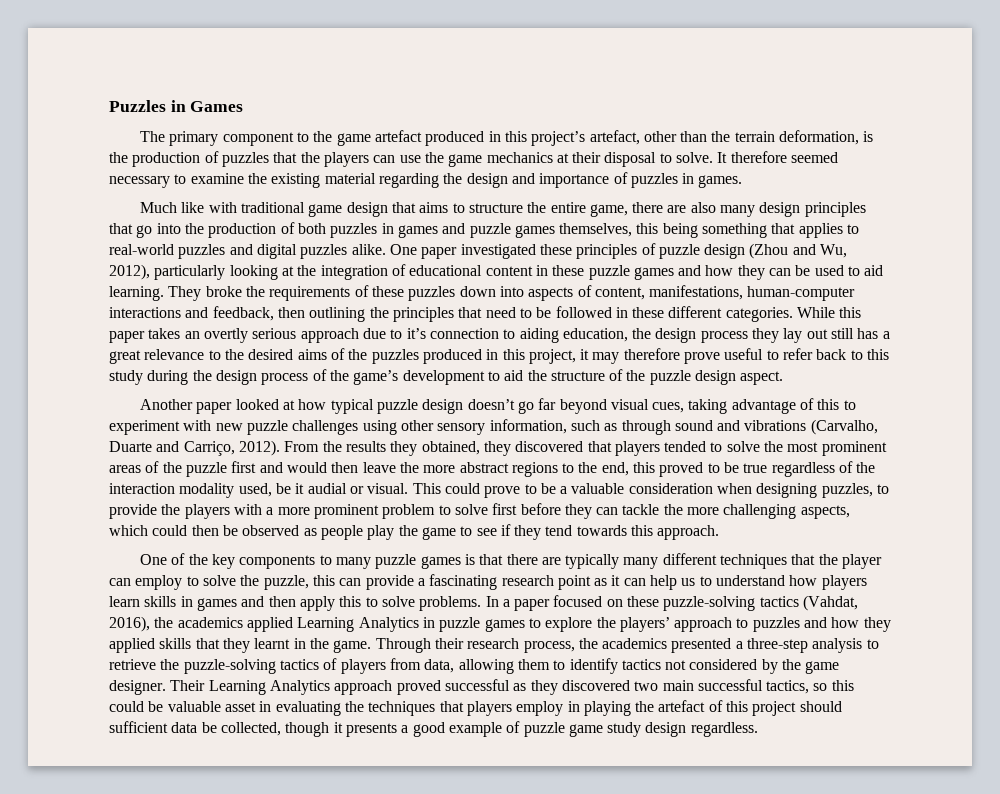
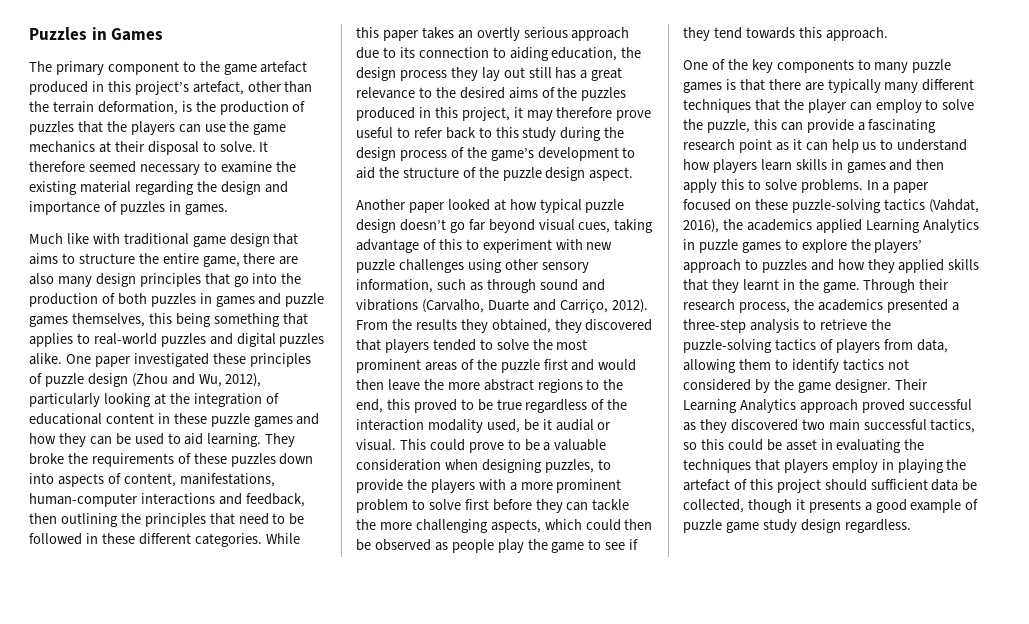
- While this paper takes an overtly serious approach due to it’s connection to aiding education, the design process they lay out still has a great relevance to the desired aims of the puzzles produced in this project, it may therefore prove useful to refer back to this study during the design process of the game’s development to aid the structure of the puzzle design aspect.
+ While this paper takes an overtly serious approach due to its connection to aiding education, the design process they lay out still has a great relevance to the desired aims of the puzzles produced in this project, it may therefore prove useful to refer back to this study during the design process of the game’s development to aid the structure of the puzzle design aspect.
- Their Learning Analytics approach proved successful as they discovered two main successful tactics, so this could be valuable asset in evaluating the techniques that players employ in playing the artefact of this project should sufficient data be collected, though it presents a good example of puzzle game study design regardless.
+ Their Learning Analytics approach proved successful as they discovered two main successful tactics, so this could be asset in evaluating the techniques that players employ in playing the artefact of this project should sufficient data be collected, though it presents a good example of puzzle game study design regardless.

